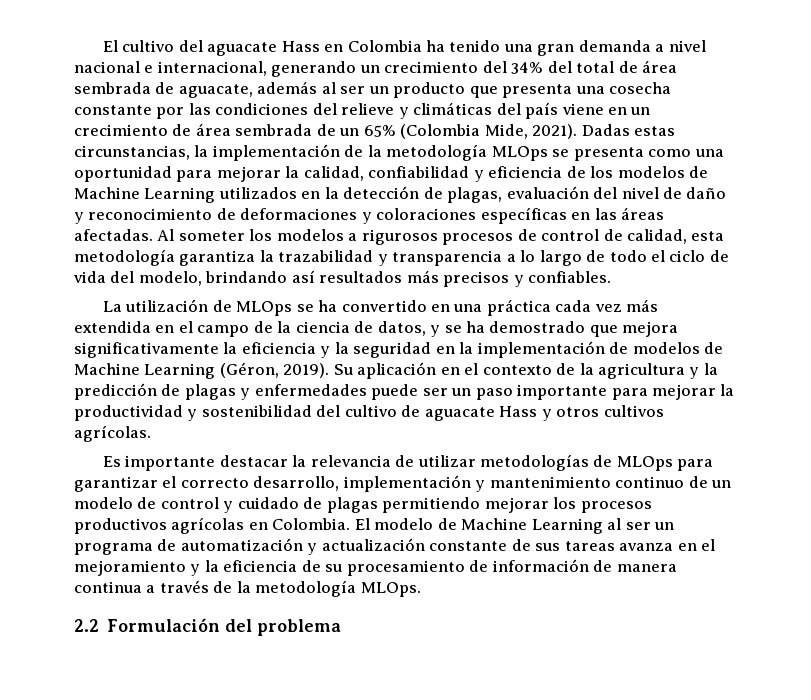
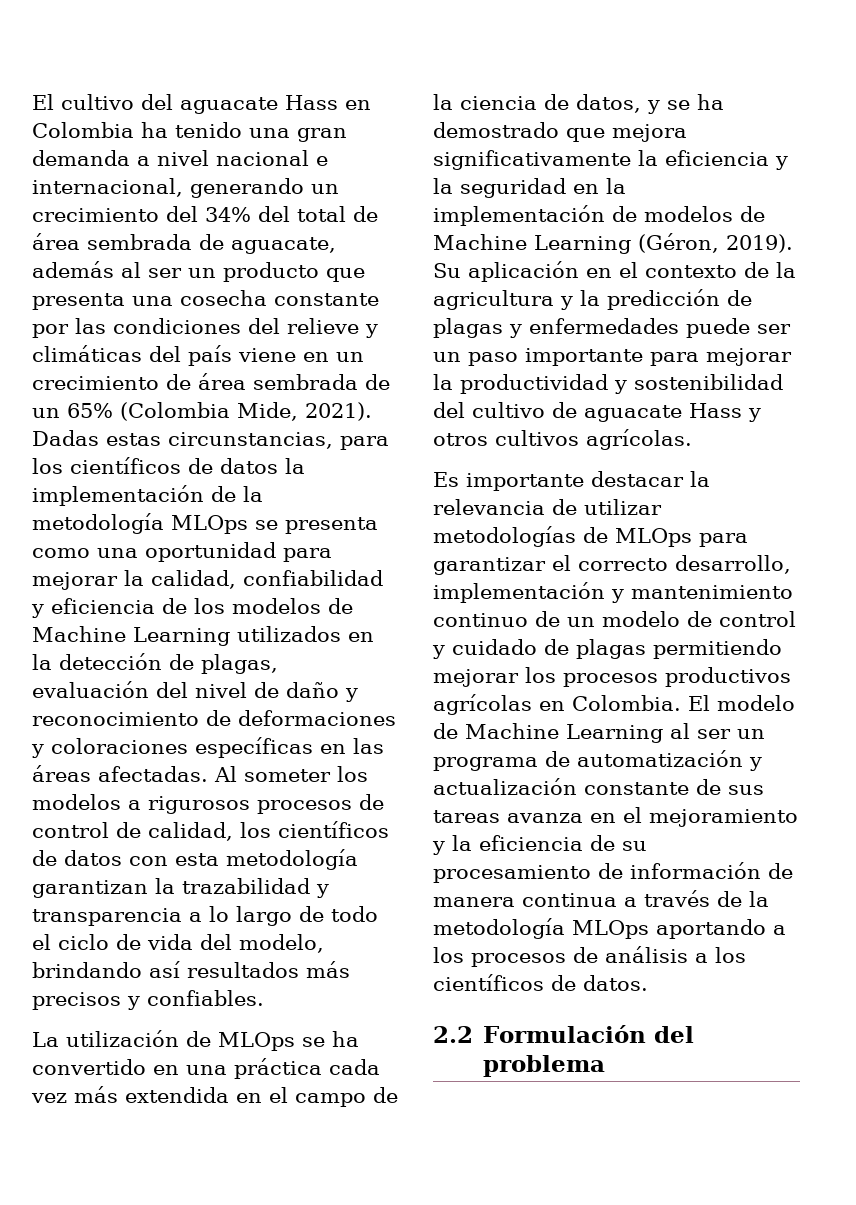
- Dadas estas circunstancias, la implementación de la metodología MLOps se presenta como una oportunidad para mejorar la calidad, confiabilidad y eficiencia de los modelos de Machine Learning utilizados en la detección de plagas, evaluación del nivel de daño y reconocimiento de deformaciones y coloraciones específicas en las áreas afectadas.
+ Dadas estas circunstancias, para los científicos de datos la implementación de la metodología MLOps se presenta como una oportunidad para mejorar la calidad, confiabilidad y eficiencia de los modelos de Machine Learning utilizados en la detección de plagas, evaluación del nivel de daño y reconocimiento de deformaciones y coloraciones específicas en las áreas afectadas.
- Al someter los modelos a rigurosos procesos de control de calidad, esta metodología garantiza la trazabilidad y transparencia a lo largo de todo el ciclo de vida del modelo, brindando así resultados más precisos y confiables.
+ Al someter los modelos a rigurosos procesos de control de calidad, los científicos de datos con esta metodología garantizan la trazabilidad y transparencia a lo largo de todo el ciclo de vida del modelo, brindando así resultados más precisos y confiables.
- El modelo de Machine Learning al ser un programa de automatización y actualización constante de sus tareas avanza en el mejoramiento y la eficiencia de su procesamiento de información de manera continua a través de la metodología MLOps.
+ El modelo de Machine Learning al ser un programa de automatización y actualización constante de sus tareas avanza en el mejoramiento y la eficiencia de su procesamiento de información de manera continua a través de la metodología MLOps aportando a los procesos de análisis a los científicos de datos.

